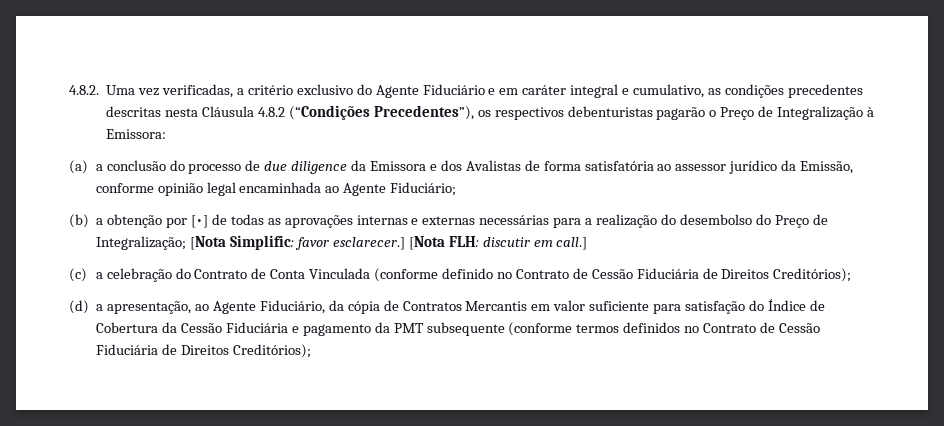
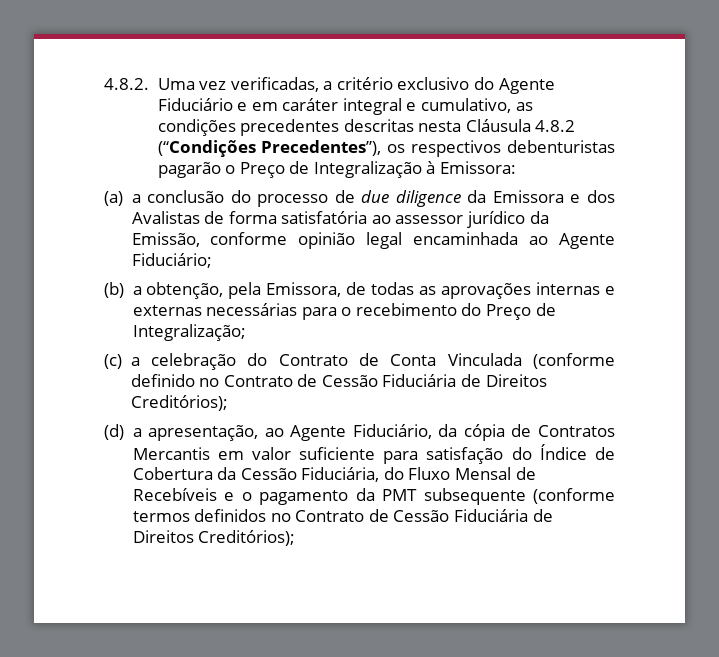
- (b) a obtenção por [•] de todas as aprovações internas e externas necessárias para a realização do desembolso do Preço de Integralização; [Nota Simplific: favor esclarecer.] [Nota FLH: discutir em call.]
+ (b) a obtenção, pela Emissora, de todas as aprovações internas e externas necessárias para o recebimento do Preço de Integralização;
- (d) a apresentação, ao Agente Fiduciário, da cópia de Contratos Mercantis em valor suficiente para satisfação do Índice de Cobertura da Cessão Fiduciária e pagamento da PMT subsequente (conforme termos definidos no Contrato de Cessão Fiduciária de Direitos Creditórios);
+ (d) a apresentação, ao Agente Fiduciário, da cópia de Contratos Mercantis em valor suficiente para satisfação do Índice de Cobertura da Cessão Fiduciária, do Fluxo Mensal de Recebíveis e o pagamento da PMT subsequente (conforme termos definidos no Contrato de Cessão Fiduciária de Direitos Creditórios);

